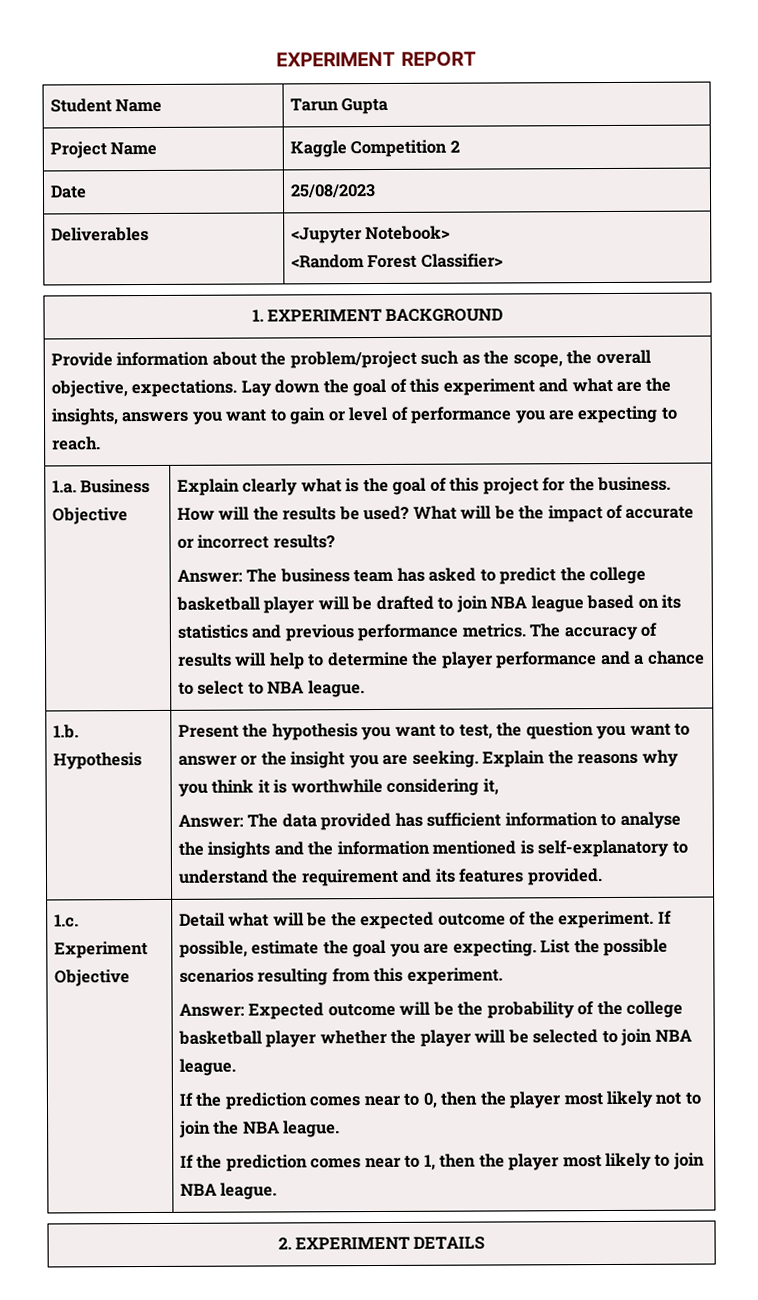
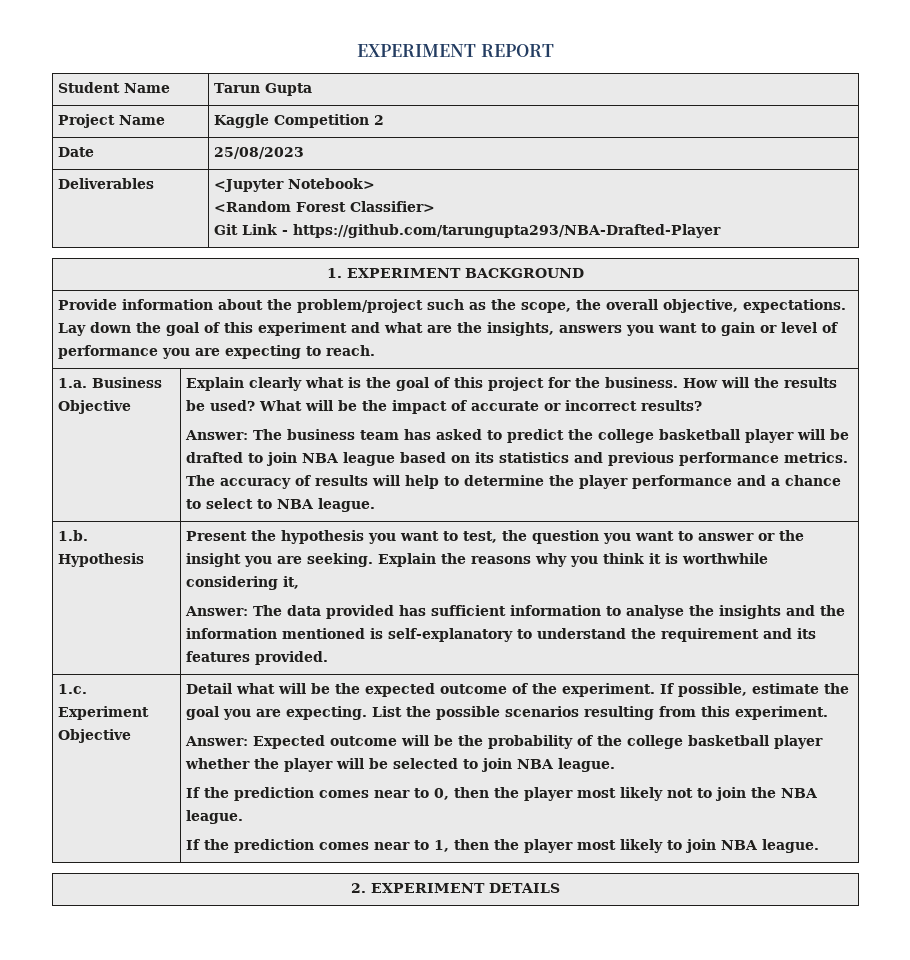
  Deliverables | <Jupyter Notebook>
  <Random Forest Classifier>
+ Git Link - https://github.com/tarungupta293/NBA-Drafted-Player

